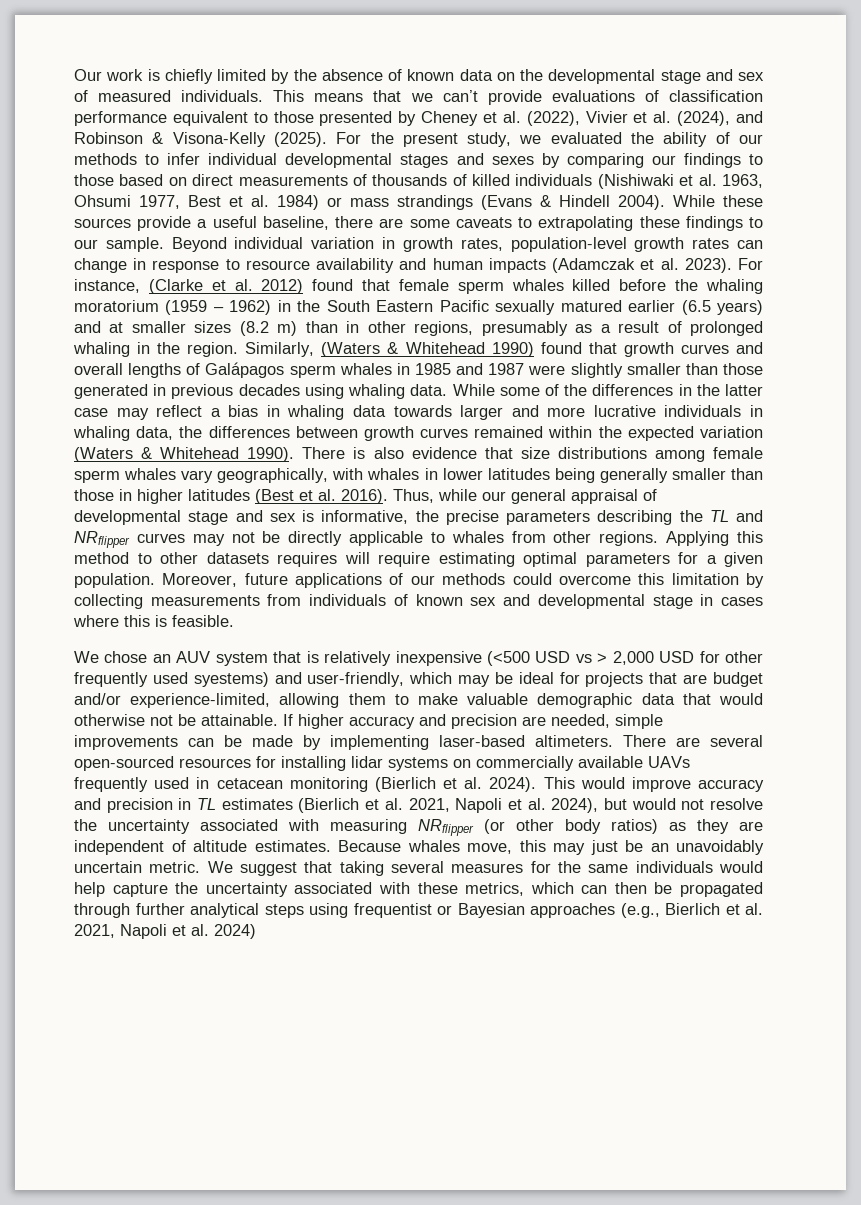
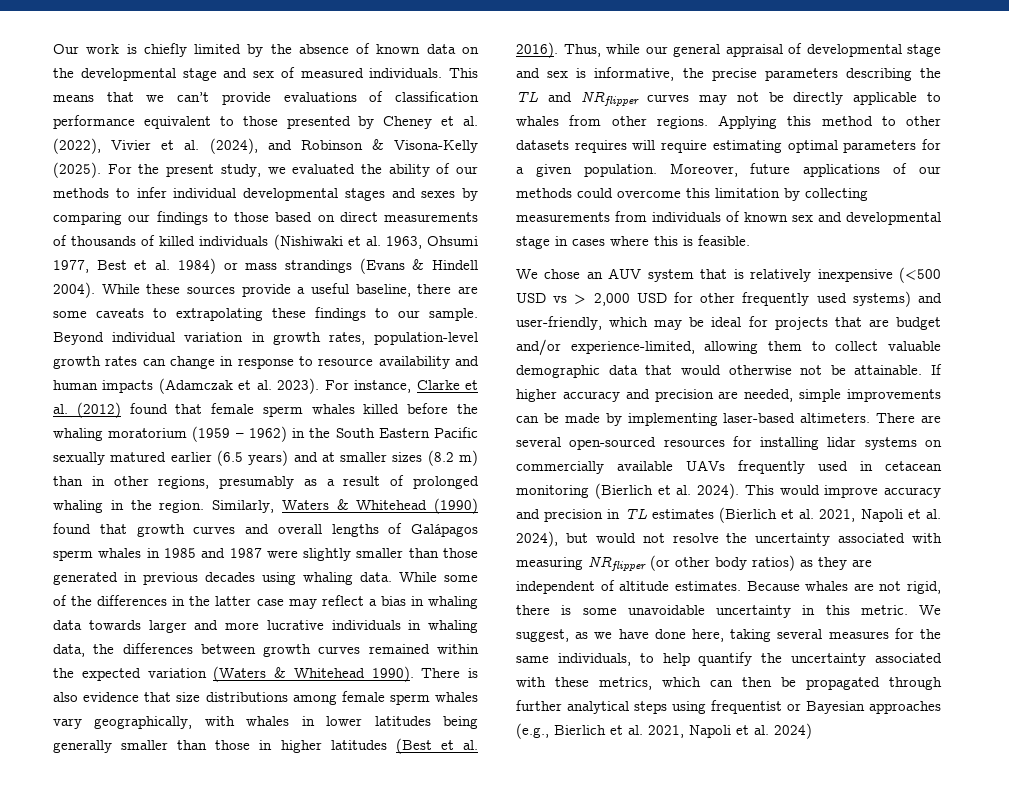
- For instance, (Clarke et al. 2012) found that female sperm whales killed before the whaling moratorium (1959 – 1962) in the South Eastern Pacific sexually matured earlier (6.5 years) and at smaller sizes (8.2 m) than in other regions, presumably as a result of prolonged whaling in the region.
+ For instance, Clarke et al. (2012) found that female sperm whales killed before the whaling moratorium (1959 – 1962) in the South Eastern Pacific sexually matured earlier (6.5 years) and at smaller sizes (8.2 m) than in other regions, presumably as a result of prolonged whaling in the region.
- Similarly, (Waters & Whitehead 1990) found that growth curves and overall lengths of Galápagos sperm whales in 1985 and 1987 were slightly smaller than those generated in previous decades using whaling data.
+ Similarly, Waters & Whitehead (1990) found that growth curves and overall lengths of Galápagos sperm whales in 1985 and 1987 were slightly smaller than those generated in previous decades using whaling data.
- We chose an AUV system that is relatively inexpensive (<500 USD vs > 2,000 USD for other frequently used syestems) and user-friendly, which may be ideal for projects that are budget and/or experience-limited, allowing them to make valuable demographic data that would otherwise not be attainable.
+ We chose an AUV system that is relatively inexpensive (<500 USD vs > 2,000 USD for other frequently used systems) and user-friendly, which may be ideal for projects that are budget and/or experience-limited, allowing them to collect valuable demographic data that would otherwise not be attainable.
- Because whales move, this may just be an unavoidably uncertain metric. We suggest that taking several measures for the same individuals would help capture the uncertainty associated with these metrics, which can then be propagated through further analytical steps using frequentist or Bayesian approaches (e.g., Bierlich et al. 2021, Napoli et al. 2024)
+ Because whales are not rigid, there is some unavoidable uncertainty in this metric. We suggest, as we have done here, taking several measures for the same individuals, to help quantify the uncertainty associated with these metrics, which can then be propagated through further analytical steps using frequentist or Bayesian approaches (e.g., Bierlich et al. 2021, Napoli et al. 2024)

